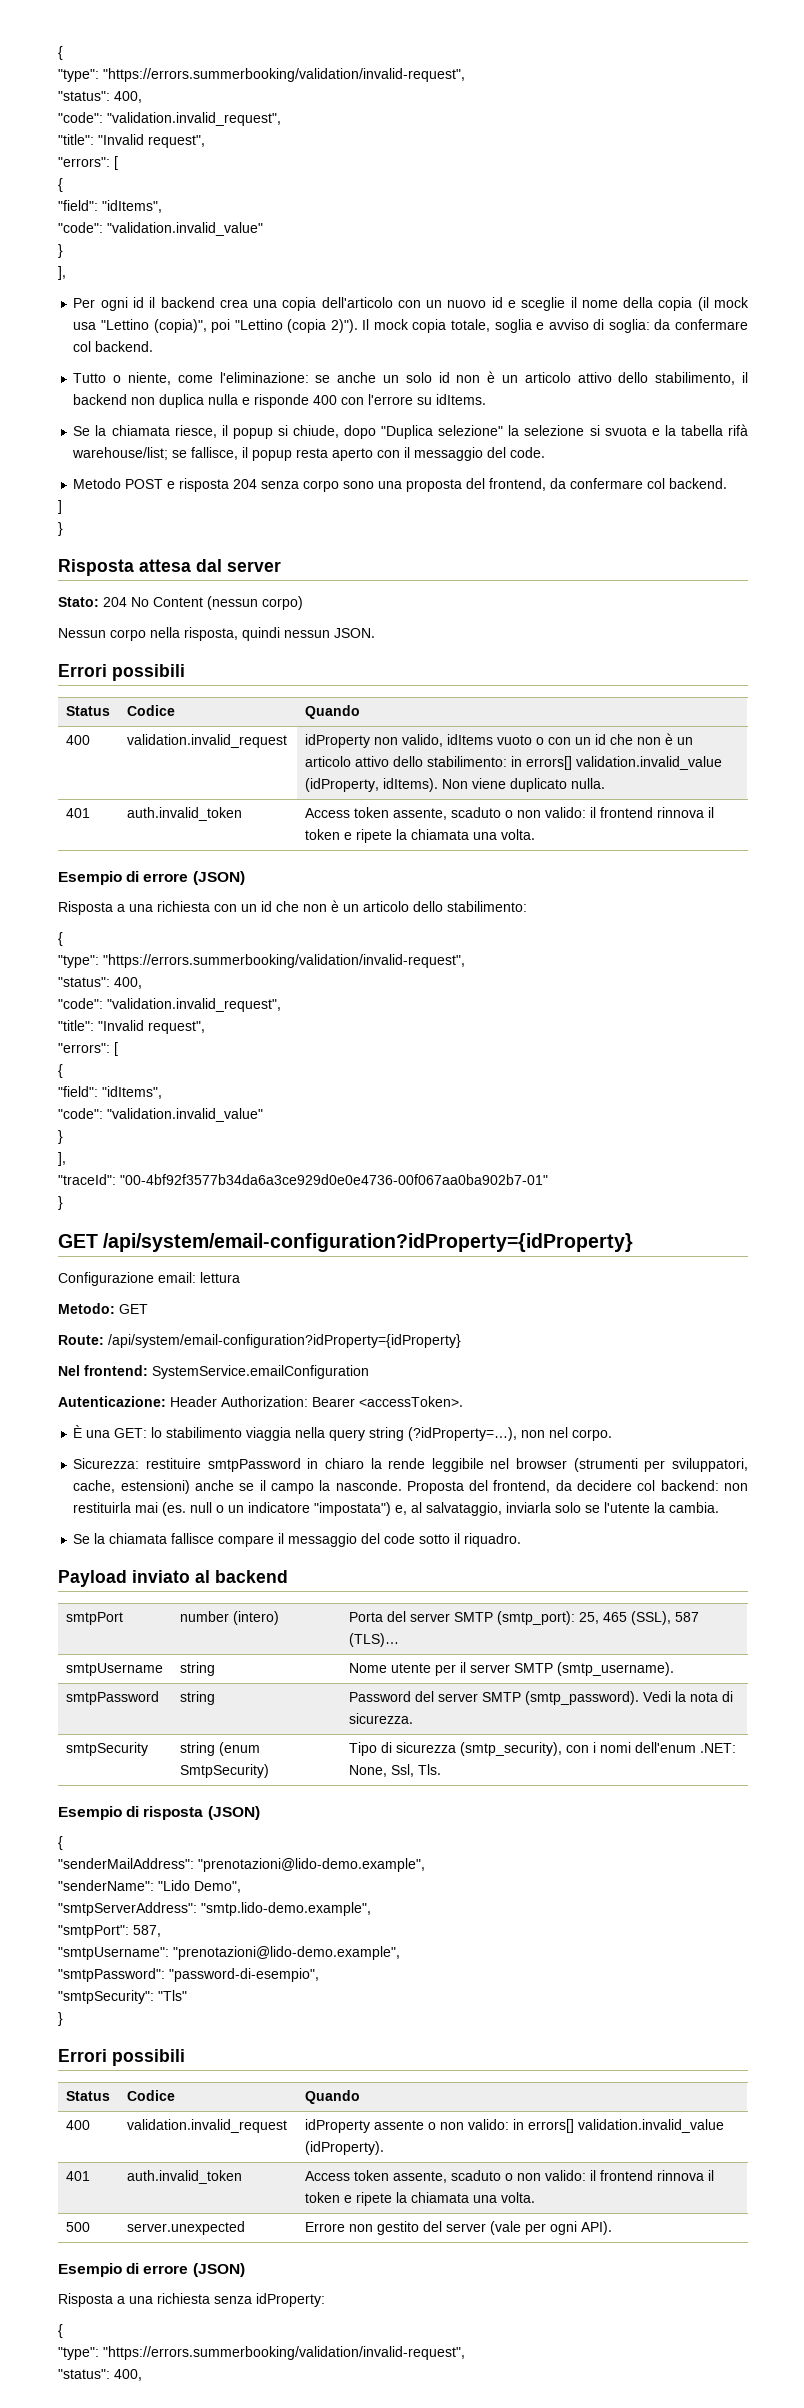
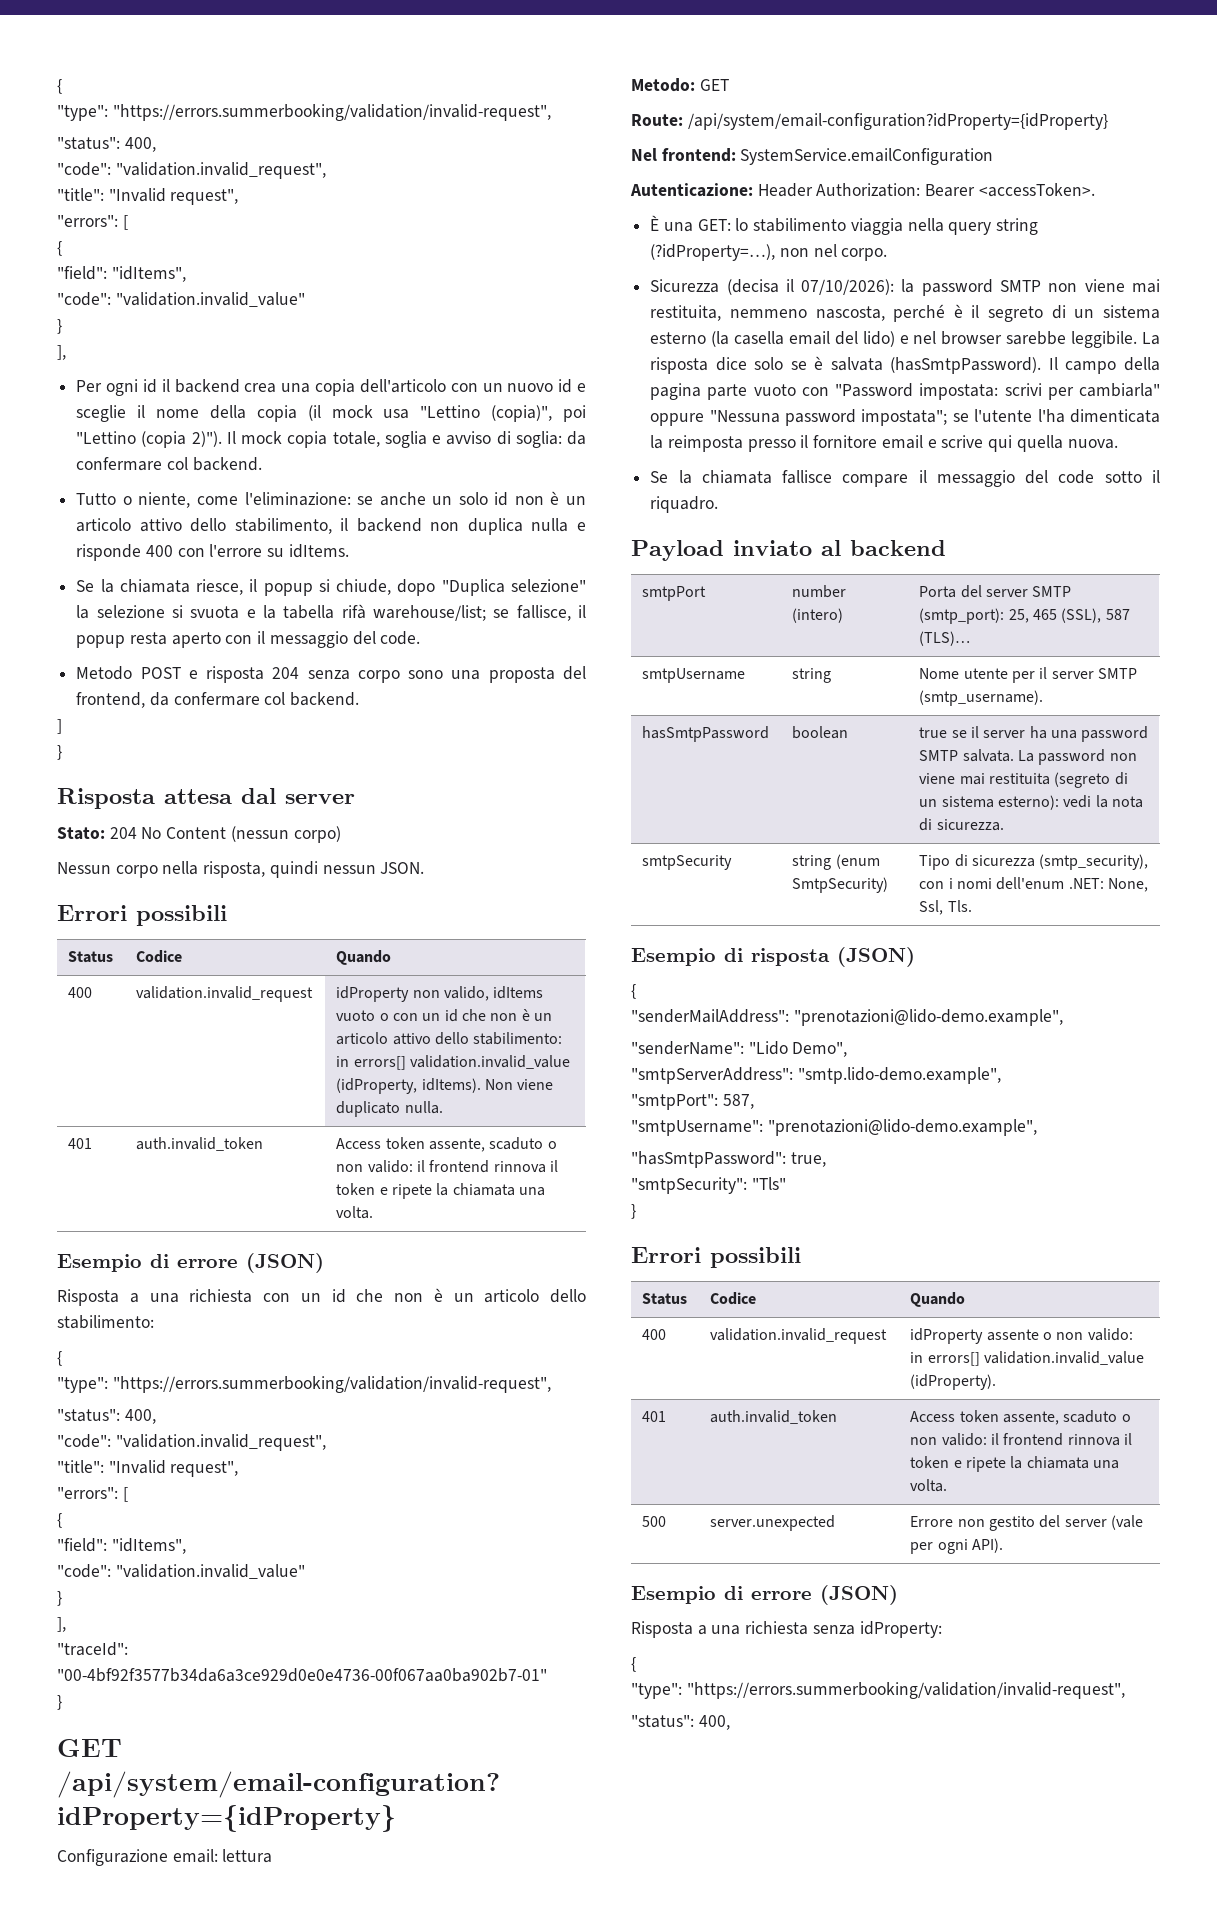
- Sicurezza: restituire smtpPassword in chiaro la rende leggibile nel browser (strumenti per sviluppatori, cache, estensioni) anche se il campo la nasconde. Proposta del frontend, da decidere col backend: non restituirla mai (es. null o un indicatore "impostata") e, al salvataggio, inviarla solo se l'utente la cambia.
+ Sicurezza (decisa il 07/10/2026): la password SMTP non viene mai restituita, nemmeno nascosta, perché è il segreto di un sistema esterno (la casella email del lido) e nel browser sarebbe leggibile. La risposta dice solo se è salvata (hasSmtpPassword). Il campo della pagina parte vuoto con "Password impostata: scrivi per cambiarla" oppure "Nessuna password impostata"; se l'utente l'ha dimenticata la reimposta presso il fornitore email e scrive qui quella nuova.
- smtpPassword | string | Password del server SMTP (smtp_password). Vedi la nota di sicurezza.
+ hasSmtpPassword | boolean | true se il server ha una password SMTP salvata. La password non viene mai restituita (segreto di un sistema esterno): vedi la nota di sicurezza.
- "smtpPassword": "password-di-esempio",
+ "hasSmtpPassword": true,

